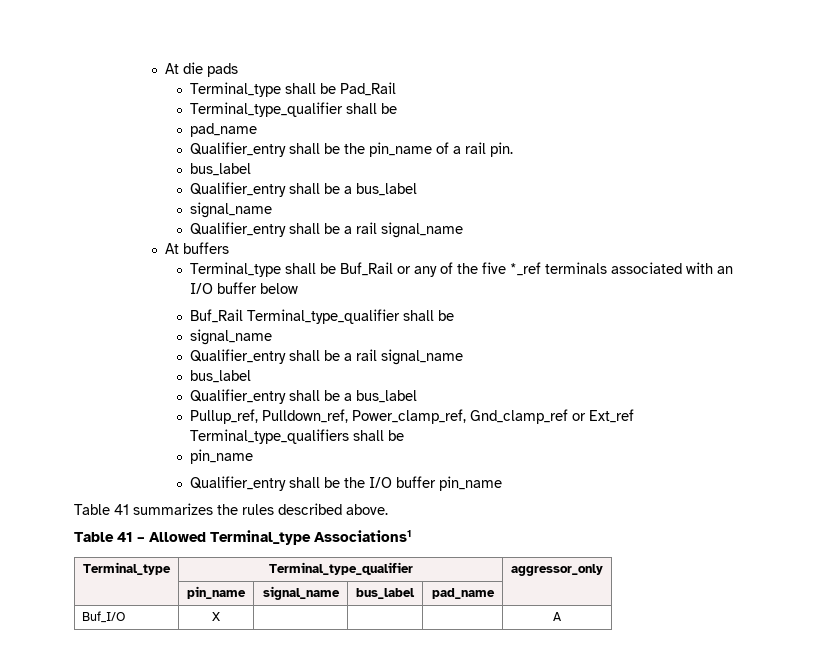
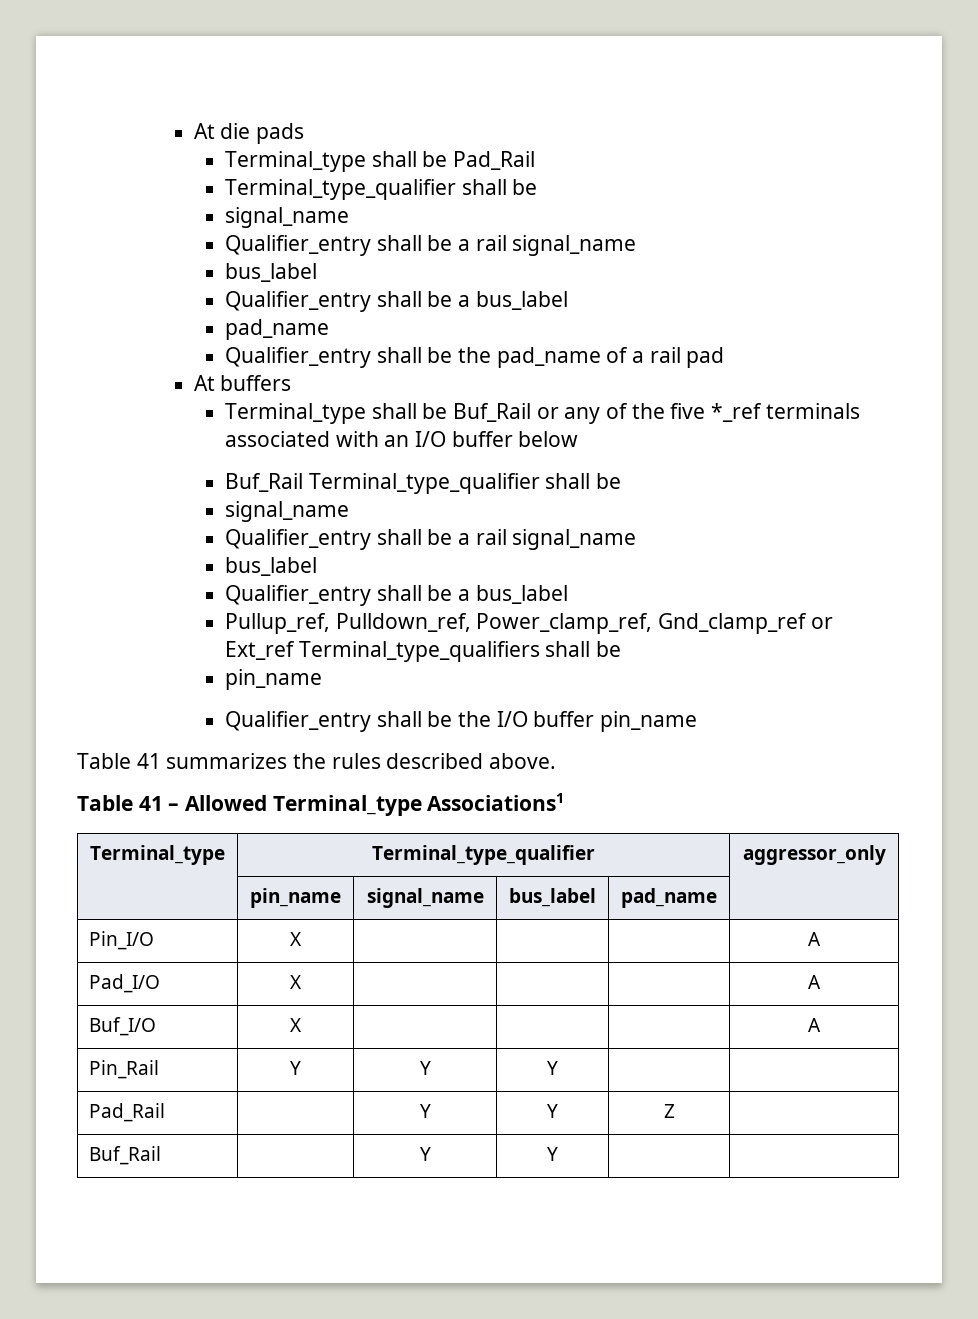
  Terminal_type shall be Pad_Rail
  Terminal_type_qualifier shall be
- pad_name
- Qualifier_entry shall be the pin_name of a rail pin.
+ signal_name
+ Qualifier_entry shall be a rail signal_name
  bus_label
  Qualifier_entry shall be a bus_label
- signal_name
- Qualifier_entry shall be a rail signal_name
+ pad_name
+ Qualifier_entry shall be the pad_name of a rail pad
+ Pin_I/O | X | | | | A
+ Pad_I/O | X | | | | A
  Buf_I/O | X | | | | A
+ Pin_Rail | Y | Y | Y | |
+ Pad_Rail | | Y | Y | Z |
+ Buf_Rail | | Y | Y | |

